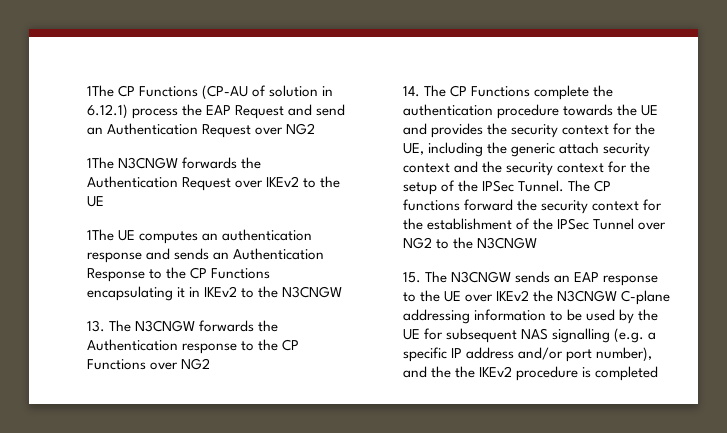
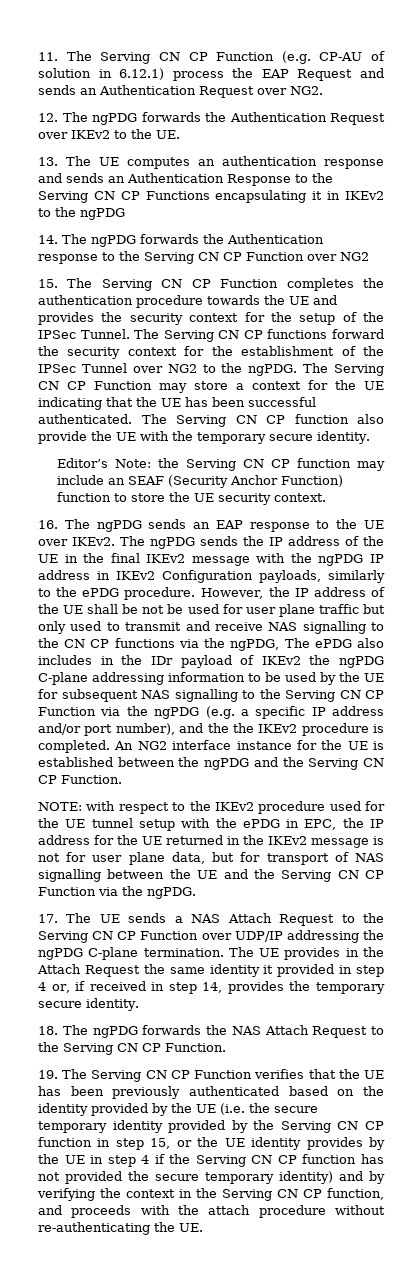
- 1The CP Functions (CP-AU of solution in 6.12.1) process the EAP Request and send an Authentication Request over NG2
- 1The N3CNGW forwards the Authentication Request over IKEv2 to the UE
- 1The UE computes an authentication response and sends an Authentication Response to the CP Functions encapsulating it in IKEv2 to the N3CNGW
- 13. The N3CNGW forwards the Authentication response to the CP Functions over NG2
- 14. The CP Functions complete the authentication procedure towards the UE and provides the security context for the UE, including the generic attach security context and the security context for the setup of the IPSec Tunnel.
+ 11. The Serving CN CP Function (e.g. CP-AU of solution in 6.12.1) process the EAP Request and sends an Authentication Request over NG2.
+ 12. The ngPDG forwards the Authentication Request over IKEv2 to the UE.
+ 13. The UE computes an authentication response and sends an Authentication Response to the Serving CN CP Functions encapsulating it in IKEv2 to the ngPDG
+ 14. The ngPDG forwards the Authentication response to the Serving CN CP Function over NG2
+ 15. The Serving CN CP Function completes the authentication procedure towards the UE and provides the security context for the setup of the IPSec Tunnel.
- The CP functions forward the security context for the establishment of the IPSec Tunnel over NG2 to the N3CNGW
- 15. The N3CNGW sends an EAP response to the UE over IKEv2 the N3CNGW C-plane addressing information to be used by the UE for subsequent NAS signalling (e.g. a specific IP address and/or port number), and the the IKEv2 procedure is completed
+ The Serving CN CP functions forward the security context for the establishment of the IPSec Tunnel over NG2 to the ngPDG. The Serving CN CP Function may store a context for the UE indicating that the UE has been successful authenticated. The Serving CN CP function also provide the UE with the temporary secure identity.
+ Editor’s Note: the Serving CN CP function may include an SEAF (Security Anchor Function) function to store the UE security context.
+ 16. The ngPDG sends an EAP response to the UE over IKEv2. The ngPDG sends the IP address of the UE in the final IKEv2 message with the ngPDG IP address in IKEv2 Configuration payloads, similarly to the ePDG procedure. However, the IP address of the UE shall be not be used for user plane traffic but only used to transmit and receive NAS signalling to the CN CP functions via the ngPDG, The ePDG also includes in the IDr payload of IKEv2 the ngPDG C-plane addressing information to be used by the UE for subsequent NAS signalling to the Serving CN CP Function via the ngPDG (e.g. a specific IP address and/or port number), and the the IKEv2 procedure is completed. An NG2 interface instance for the UE is established between the ngPDG and the Serving CN CP Function.
+ NOTE: with respect to the IKEv2 procedure used for the UE tunnel setup with the ePDG in EPC, the IP address for the UE returned in the IKEv2 message is not for user plane data, but for transport of NAS signalling between the UE and the Serving CN CP Function via the ngPDG.
+ 17. The UE sends a NAS Attach Request to the Serving CN CP Function over UDP/IP addressing the ngPDG C-plane termination. The UE provides in the Attach Request the same identity it provided in step 4 or, if received in step 14, provides the temporary secure identity.
+ 18. The ngPDG forwards the NAS Attach Request to the Serving CN CP Function.
+ 19. The Serving CN CP Function verifies that the UE has been previously authenticated based on the identity provided by the UE (i.e. the secure temporary identity provided by the Serving CN CP function in step 15, or the UE identity provides by the UE in step 4 if the Serving CN CP function has not provided the secure temporary identity) and by verifying the context in the Serving CN CP function, and proceeds with the attach procedure without re-authenticating the UE.

